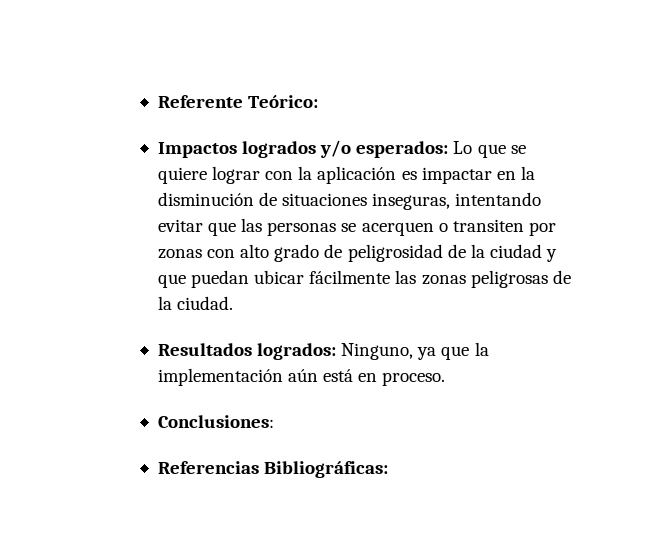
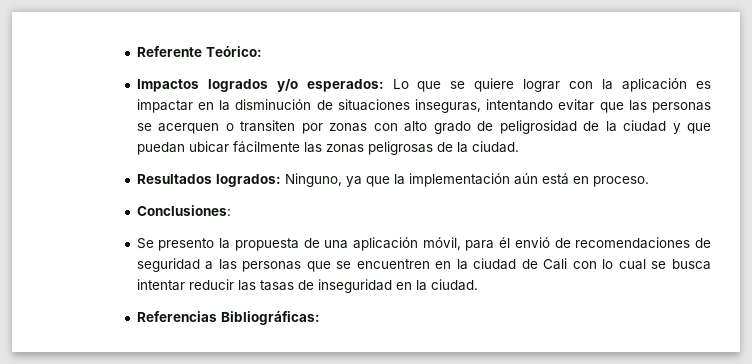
+ Se presento la propuesta de una aplicación móvil, para él envió de recomendaciones de seguridad a las personas que se encuentren en la ciudad de Cali con lo cual se busca intentar reducir las tasas de inseguridad en la ciudad.

